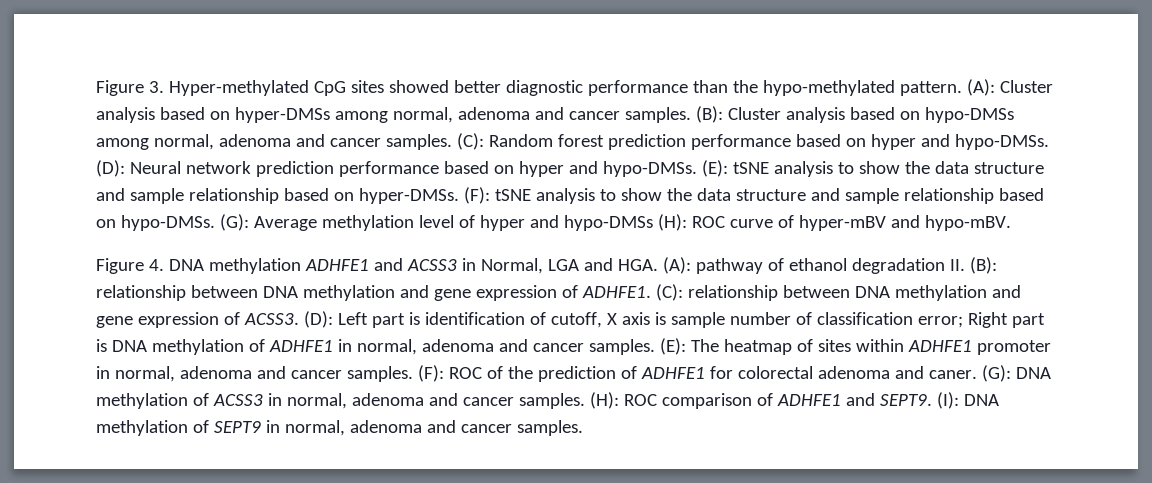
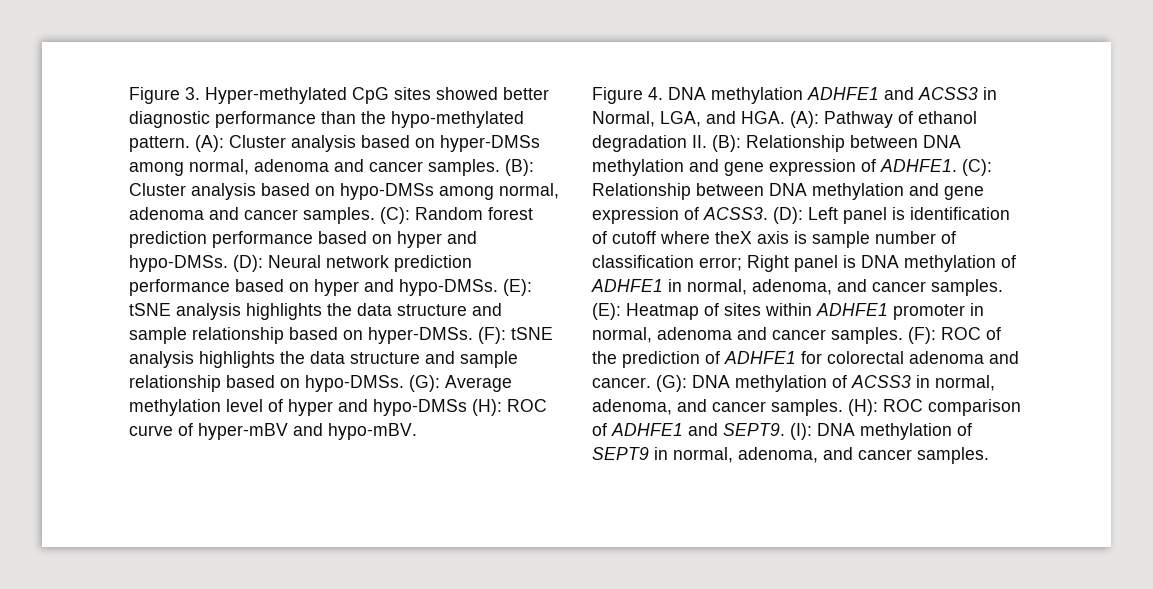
- (E): tSNE analysis to show the data structure and sample relationship based on hyper-DMSs.
+ (E): tSNE analysis highlights the data structure and sample relationship based on hyper-DMSs.
- (F): tSNE analysis to show the data structure and sample relationship based on hypo-DMSs.
+ (F): tSNE analysis highlights the data structure and sample relationship based on hypo-DMSs.
- Figure 4. DNA methylation ADHFE1 and ACSS3 in Normal, LGA and HGA. (A): pathway of ethanol degradation II. (B): relationship between DNA methylation and gene expression of ADHFE1.
+ Figure 4. DNA methylation ADHFE1 and ACSS3 in Normal, LGA, and HGA. (A): Pathway of ethanol degradation II. (B): Relationship between DNA methylation and gene expression of ADHFE1.
- (C): relationship between DNA methylation and gene expression of ACSS3.
+ (C): Relationship between DNA methylation and gene expression of ACSS3.
- (D): Left part is identification of cutoff, X axis is sample number of classification error; Right part is DNA methylation of ADHFE1 in normal, adenoma and cancer samples.
+ (D): Left panel is identification of cutoff where theX axis is sample number of classification error; Right panel is DNA methylation of ADHFE1 in normal, adenoma, and cancer samples.
- (E): The heatmap of sites within ADHFE1 promoter in normal, adenoma and cancer samples.
+ (E): Heatmap of sites within ADHFE1 promoter in normal, adenoma and cancer samples.
- (F): ROC of the prediction of ADHFE1 for colorectal adenoma and caner.
+ (F): ROC of the prediction of ADHFE1 for colorectal adenoma and cancer.
- (G): DNA methylation of ACSS3 in normal, adenoma and cancer samples.
+ (G): DNA methylation of ACSS3 in normal, adenoma, and cancer samples.
- (I): DNA methylation of SEPT9 in normal, adenoma and cancer samples.
+ (I): DNA methylation of SEPT9 in normal, adenoma, and cancer samples.

